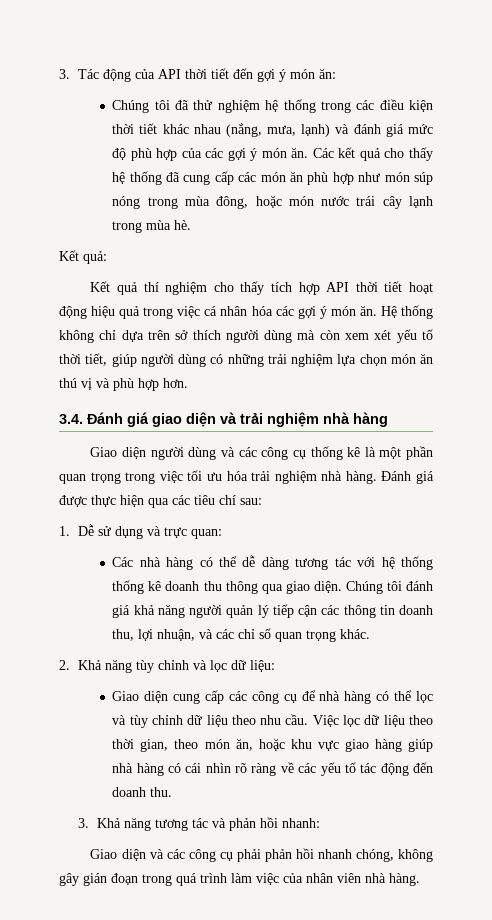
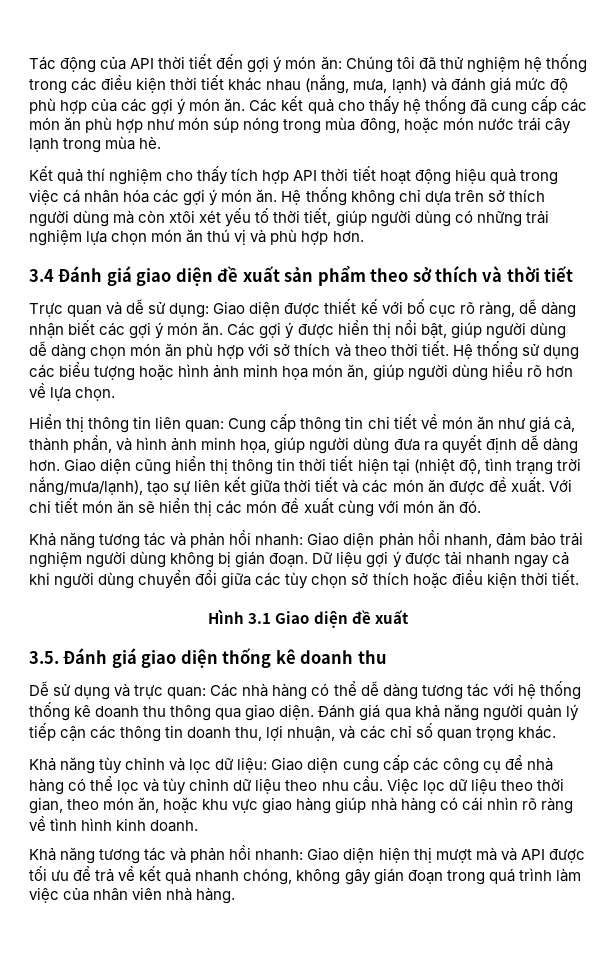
- 3. Tác động của API thời tiết đến gợi ý món ăn:
- Chúng tôi đã thử nghiệm hệ thống trong các điều kiện thời tiết khác nhau (nắng, mưa, lạnh) và đánh giá mức độ phù hợp của các gợi ý món ăn.
+ Tác động của API thời tiết đến gợi ý món ăn: Chúng tôi đã thử nghiệm hệ thống trong các điều kiện thời tiết khác nhau (nắng, mưa, lạnh) và đánh giá mức độ phù hợp của các gợi ý món ăn.
- Kết quả:
- Hệ thống không chỉ dựa trên sở thích người dùng mà còn xem xét yếu tố thời tiết, giúp người dùng có những trải nghiệm lựa chọn món ăn thú vị và phù hợp hơn.
+ Hệ thống không chỉ dựa trên sở thích người dùng mà còn xtôi xét yếu tố thời tiết, giúp người dùng có những trải nghiệm lựa chọn món ăn thú vị và phù hợp hơn.
- 3.4. Đánh giá giao diện và trải nghiệm nhà hàng
- Giao diện người dùng và các công cụ thống kê là một phần quan trọng trong việc tối ưu hóa trải nghiệm nhà hàng. Đánh giá được thực hiện qua các tiêu chí sau:
- 1. Dễ sử dụng và trực quan:
- Các nhà hàng có thể dễ dàng tương tác với hệ thống thống kê doanh thu thông qua giao diện.
+ 3.4 Đánh giá giao diện đề xuất sản phẩm theo sở thích và thời tiết
+ Trực quan và dễ sử dụng: Giao diện được thiết kế với bố cục rõ ràng, dễ dàng nhận biết các gợi ý món ăn. Các gợi ý được hiển thị nổi bật, giúp người dùng dễ dàng chọn món ăn phù hợp với sở thích và theo thời tiết. Hệ thống sử dụng các biểu tượng hoặc hình ảnh minh họa món ăn, giúp người dùng hiểu rõ hơn về lựa chọn.
+ Hiển thị thông tin liên quan: Cung cấp thông tin chi tiết về món ăn như giá cả, thành phần, và hình ảnh minh họa, giúp người dùng đưa ra quyết định dễ dàng hơn. Giao diện cũng hiển thị thông tin thời tiết hiện tại (nhiệt độ, tình trạng trời nắng/mưa/lạnh), tạo sự liên kết giữa thời tiết và các món ăn được đề xuất. Với chi tiết món ăn sẽ hiển thị các món đề xuất cùng với món ăn đó.
+ Khả năng tương tác và phản hồi nhanh: Giao diện phản hồi nhanh, đảm bảo trải nghiệm người dùng không bị gián đoạn. Dữ liệu gợi ý được tải nhanh ngay cả khi người dùng chuyển đổi giữa các tùy chọn sở thích hoặc điều kiện thời tiết.
+ Hình 3.1 Giao diện đề xuất
+ 3.5. Đánh giá giao diện thống kê doanh thu
+ Dễ sử dụng và trực quan: Các nhà hàng có thể dễ dàng tương tác với hệ thống thống kê doanh thu thông qua giao diện.
- Chúng tôi đánh giá khả năng người quản lý tiếp cận các thông tin doanh thu, lợi nhuận, và các chỉ số quan trọng khác.
+ Đánh giá qua khả năng người quản lý tiếp cận các thông tin doanh thu, lợi nhuận, và các chỉ số quan trọng khác.
- 2. Khả năng tùy chỉnh và lọc dữ liệu:
- Giao diện cung cấp các công cụ để nhà hàng có thể lọc và tùy chỉnh dữ liệu theo nhu cầu.
+ Khả năng tùy chỉnh và lọc dữ liệu: Giao diện cung cấp các công cụ để nhà hàng có thể lọc và tùy chỉnh dữ liệu theo nhu cầu.
- Việc lọc dữ liệu theo thời gian, theo món ăn, hoặc khu vực giao hàng giúp nhà hàng có cái nhìn rõ ràng về các yếu tố tác động đến doanh thu.
- 3. Khả năng tương tác và phản hồi nhanh:
- Giao diện và các công cụ phải phản hồi nhanh chóng, không gây gián đoạn trong quá trình làm việc của nhân viên nhà hàng.
+ Việc lọc dữ liệu theo thời gian, theo món ăn, hoặc khu vực giao hàng giúp nhà hàng có cái nhìn rõ ràng về tình hình kinh doanh.
+ Khả năng tương tác và phản hồi nhanh: Giao diện hiện thị mượt mà và API được tối ưu để trả về kết quả nhanh chóng, không gây gián đoạn trong quá trình làm việc của nhân viên nhà hàng.

